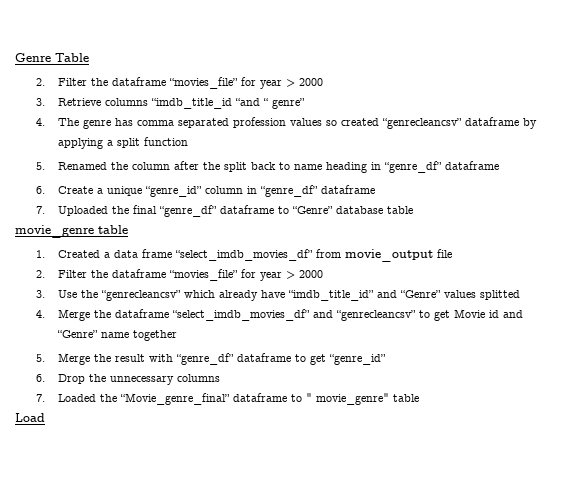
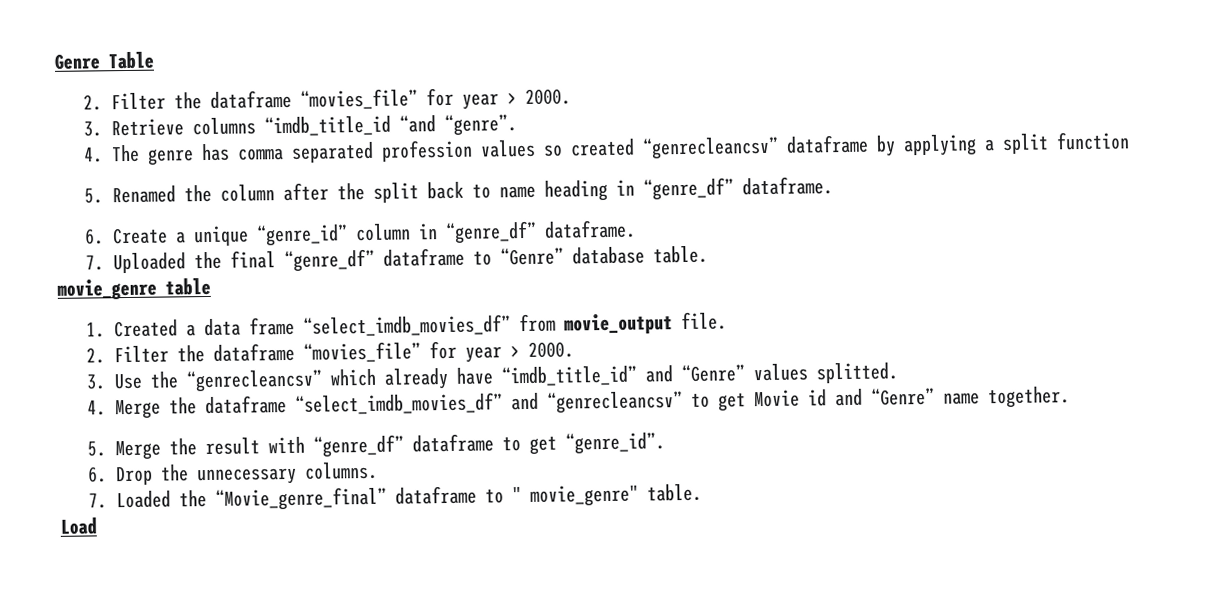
  Genre Table
- 2. Filter the dataframe “movies_file” for year > 2000
+ 2. Filter the dataframe “movies_file” for year > 2000.
- 3. Retrieve columns “imdb_title_id “and “ genre”
+ 3. Retrieve columns “imdb_title_id “and “genre”.
- 5. Renamed the column after the split back to name heading in “genre_df” dataframe
+ 5. Renamed the column after the split back to name heading in “genre_df” dataframe.
- 6. Create a unique “genre_id” column in “genre_df” dataframe
+ 6. Create a unique “genre_id” column in “genre_df” dataframe.
- 7. Uploaded the final “genre_df” dataframe to “Genre” database table
+ 7. Uploaded the final “genre_df” dataframe to “Genre” database table.
- 1. Created a data frame “select_imdb_movies_df” from movie_output file
- 2. Filter the dataframe “movies_file” for year > 2000
+ 1. Created a data frame “select_imdb_movies_df” from movie_output file.
+ 2. Filter the dataframe “movies_file” for year > 2000.
- 3. Use the “genrecleancsv” which already have “imdb_title_id” and “Genre” values splitted
+ 3. Use the “genrecleancsv” which already have “imdb_title_id” and “Genre” values splitted.
- 4. Merge the dataframe “select_imdb_movies_df” and “genrecleancsv” to get Movie id and “Genre” name together
+ 4. Merge the dataframe “select_imdb_movies_df” and “genrecleancsv” to get Movie id and “Genre” name together.
- 5. Merge the result with “genre_df” dataframe to get “genre_id”
+ 5. Merge the result with “genre_df” dataframe to get “genre_id”.
- 6. Drop the unnecessary columns
+ 6. Drop the unnecessary columns.
- 7. Loaded the “Movie_genre_final” dataframe to " movie_genre" table
+ 7. Loaded the “Movie_genre_final” dataframe to " movie_genre" table.

